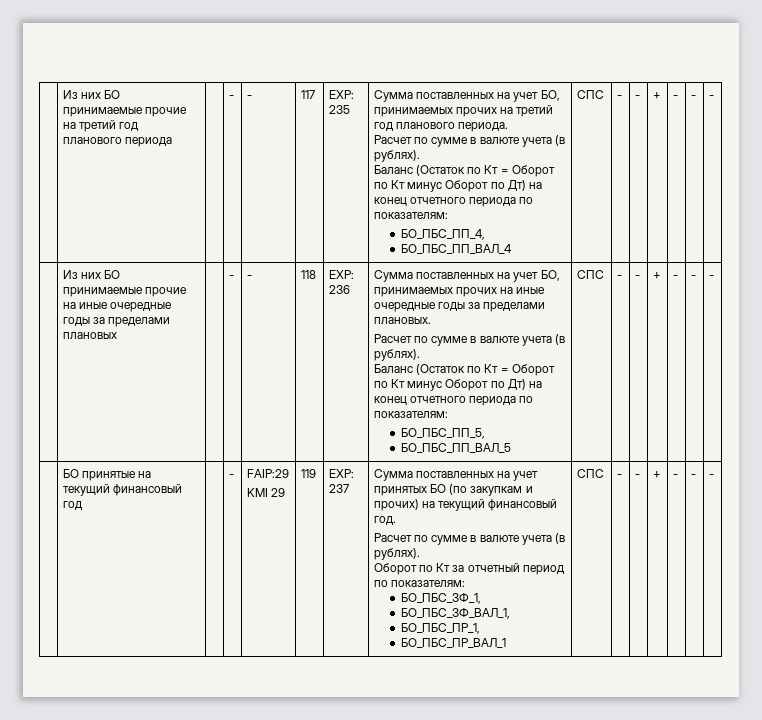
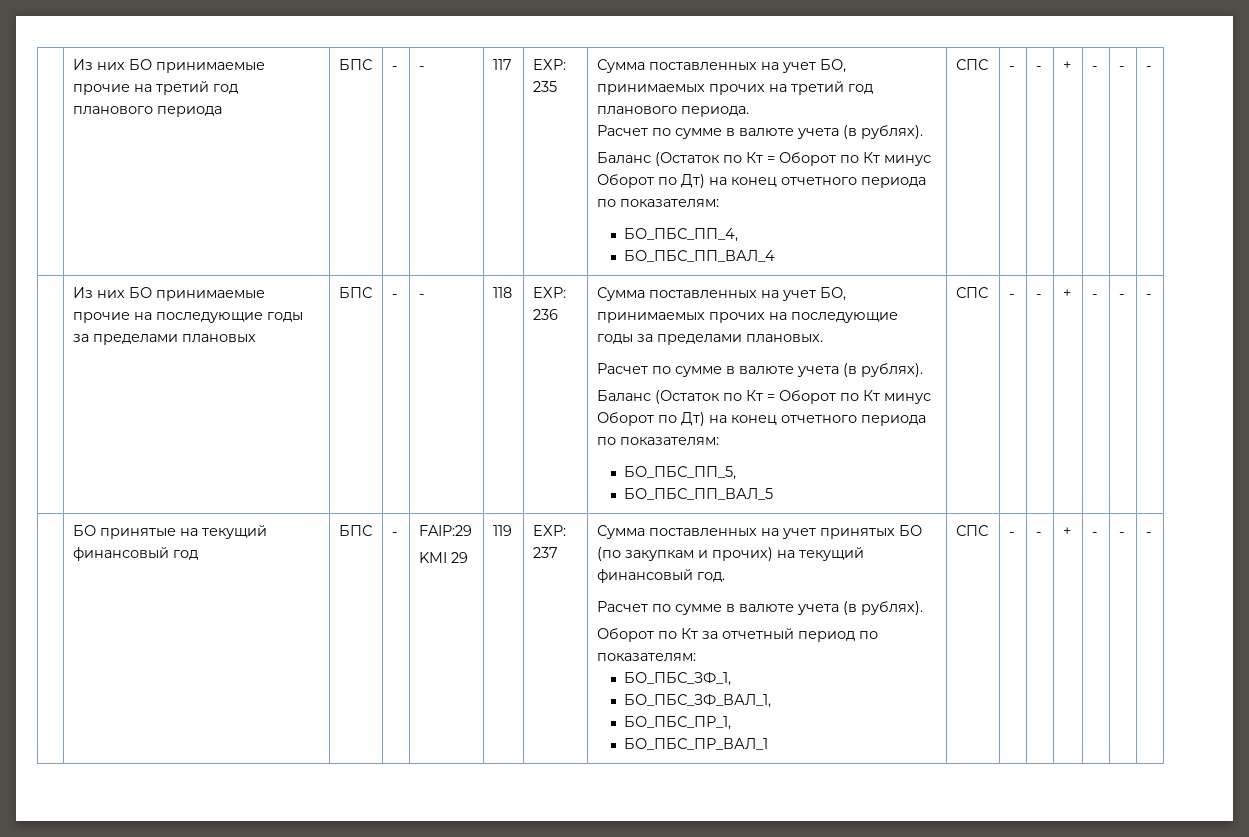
- Из них БО принимаемые прочие на третий год планового периода
+ Из них БО принимаемые прочие на третий год планового периода | БПС
- Из них БО принимаемые прочие на иные очередные годы за пределами плановых
+ Из них БО принимаемые прочие на последующие годы за пределами плановых | БПС
- Сумма поставленных на учет БО, принимаемых прочих на иные очередные годы за пределами плановых.
+ Сумма поставленных на учет БО, принимаемых прочих на последующие годы за пределами плановых.
- БО принятые на текущий финансовый год
+ БО принятые на текущий финансовый год | БПС

